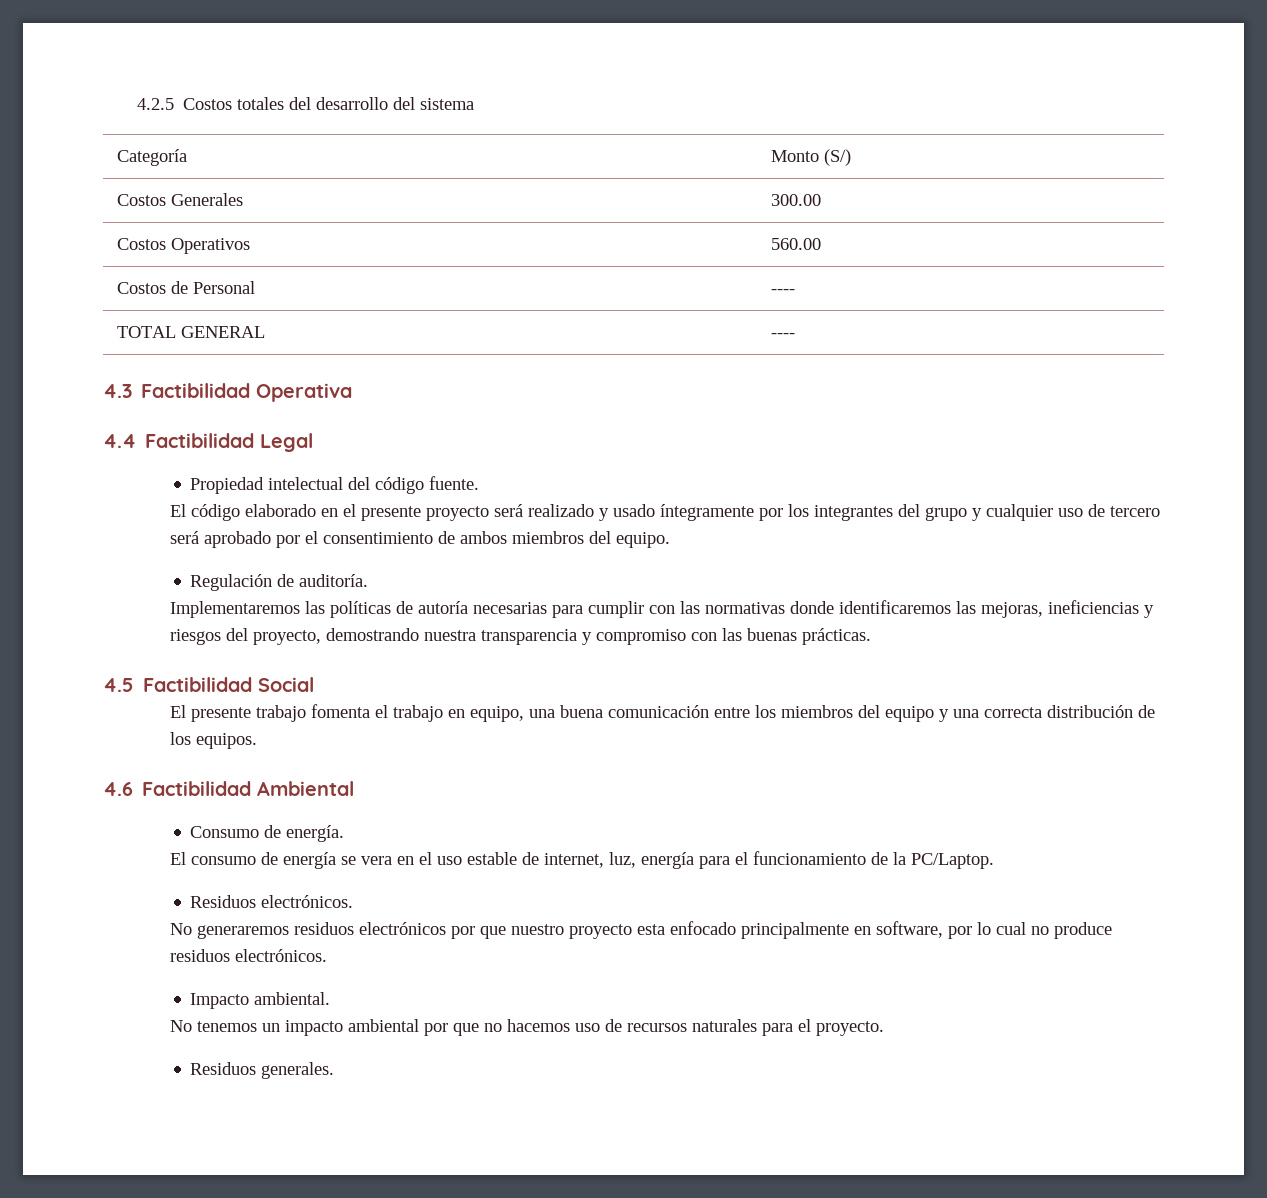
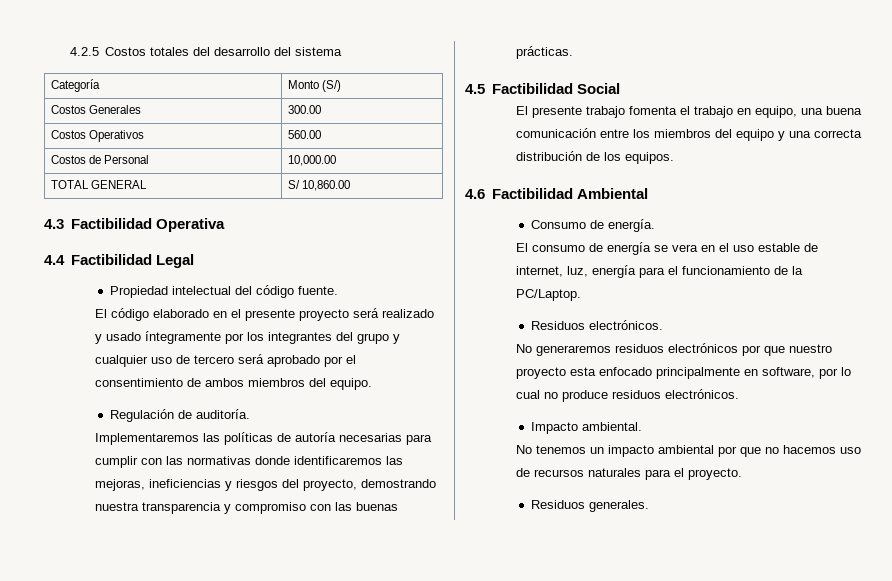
- Costos de Personal | ----
+ Costos de Personal | 10,000.00
- TOTAL GENERAL | ----
+ TOTAL GENERAL | S/ 10,860.00

